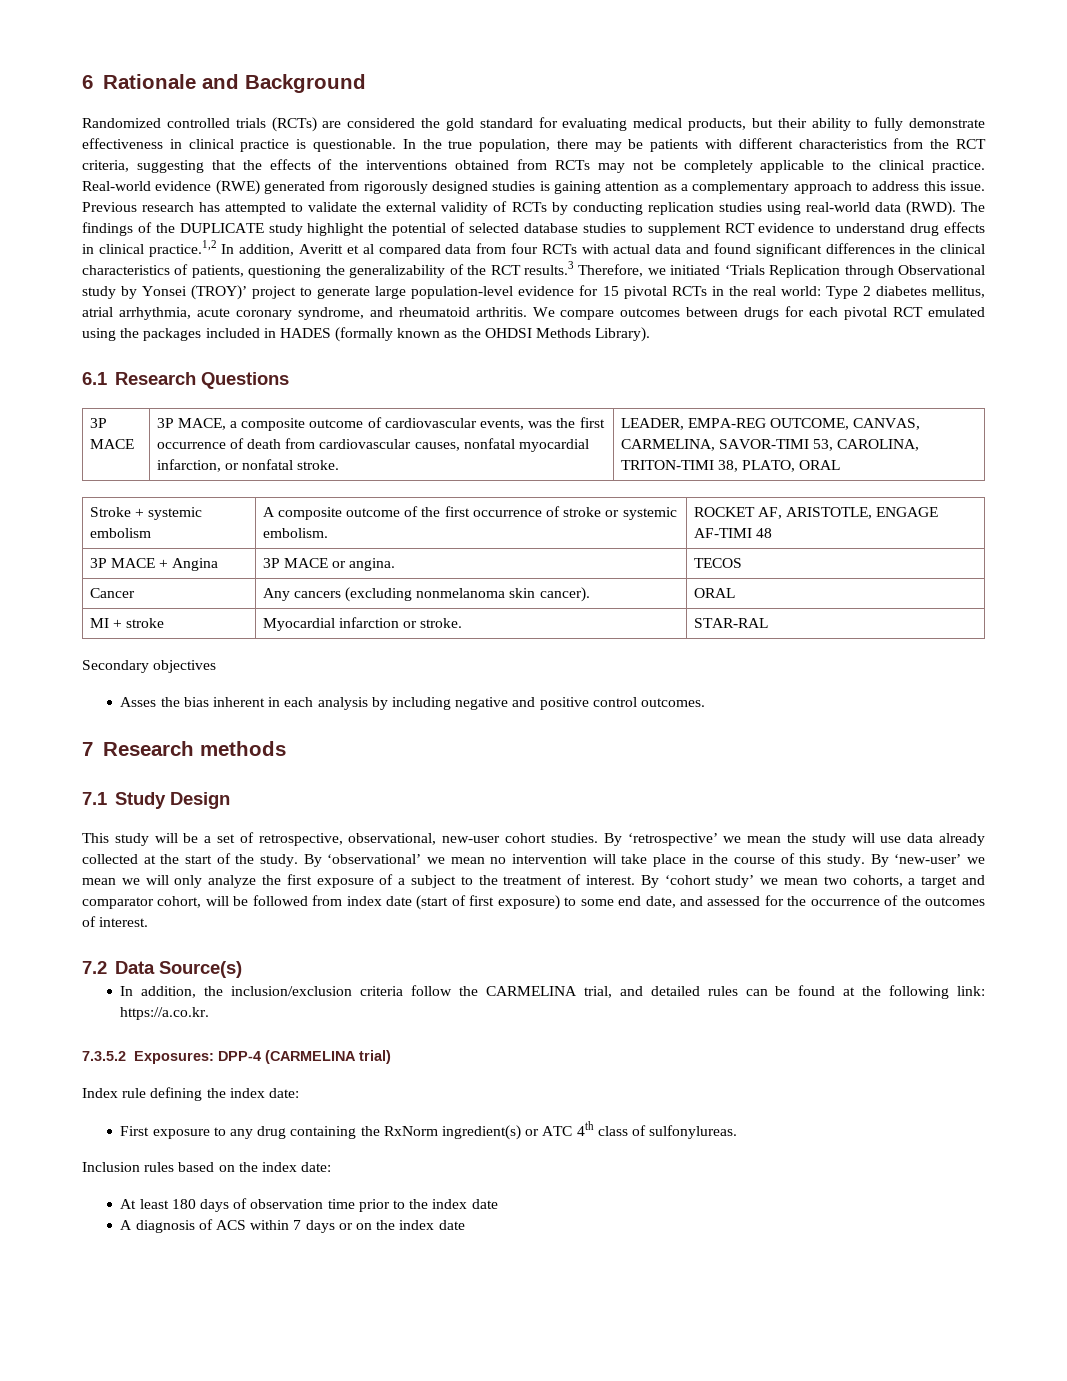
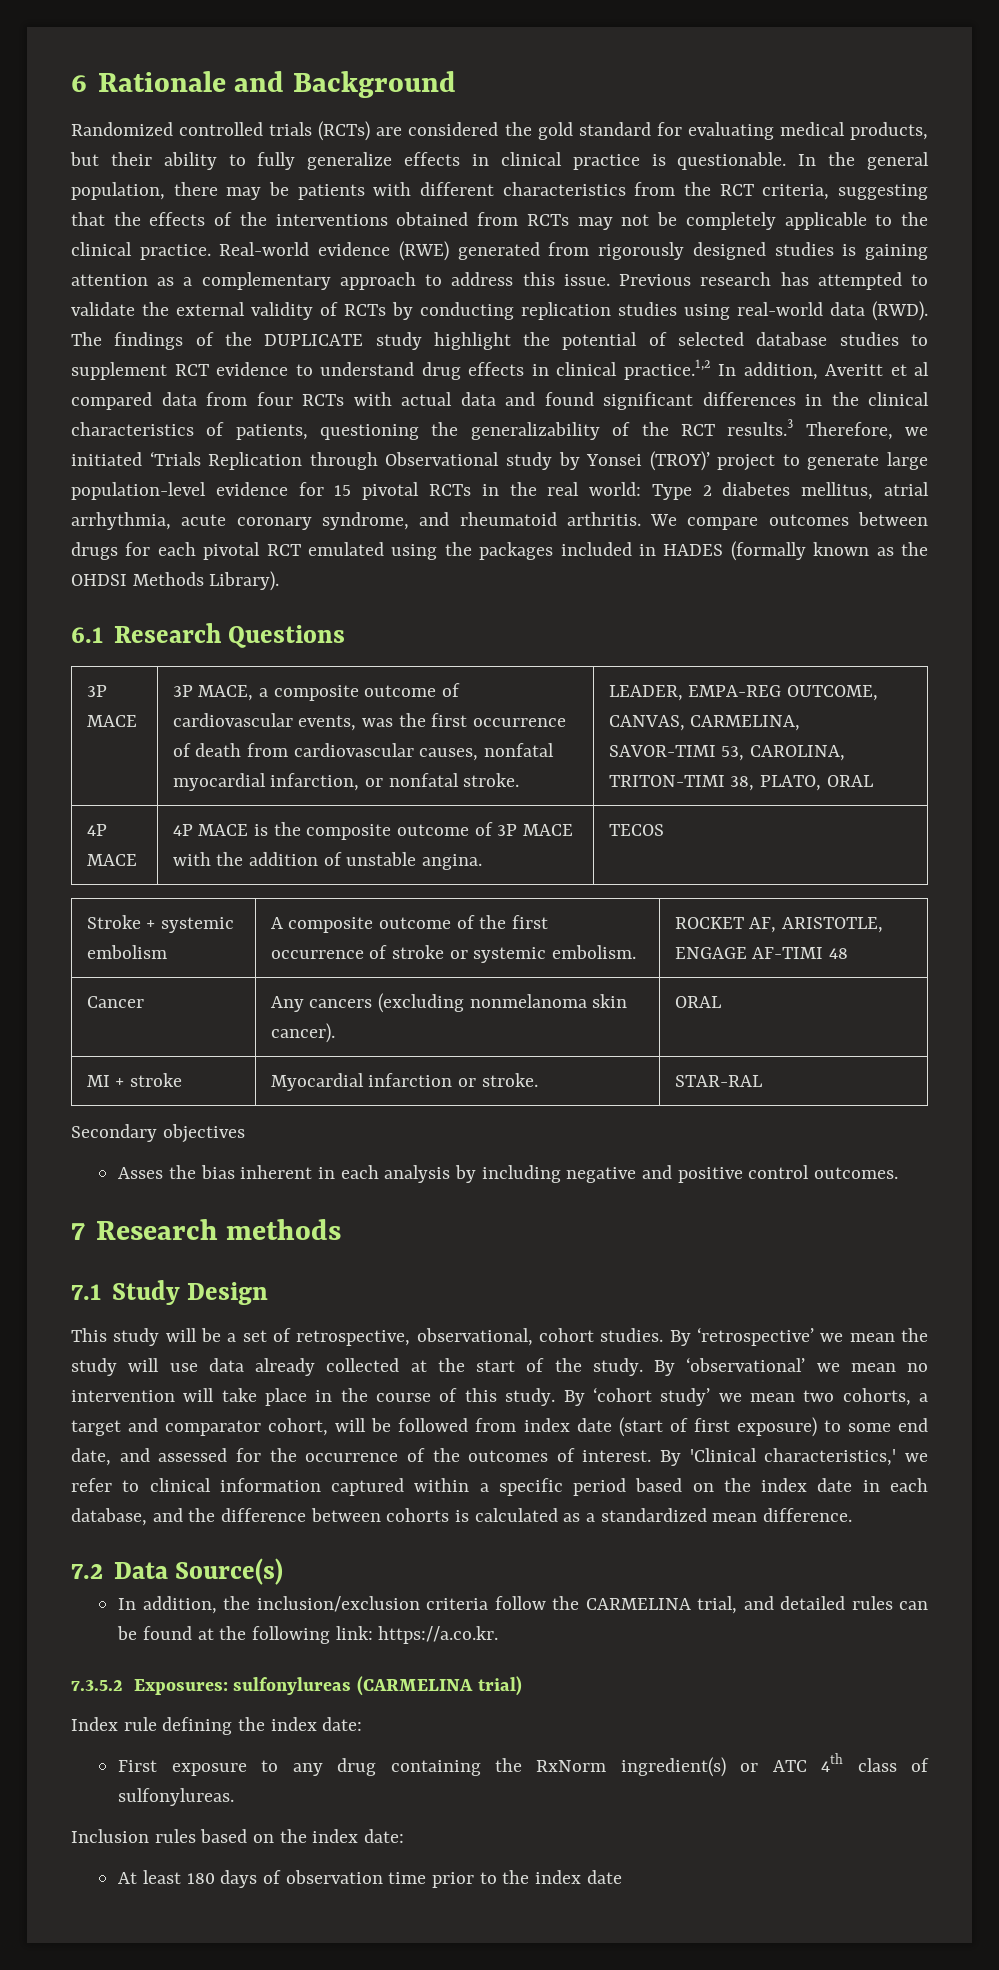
- Randomized controlled trials (RCTs) are considered the gold standard for evaluating medical products, but their ability to fully demonstrate effectiveness in clinical practice is questionable.
+ Randomized controlled trials (RCTs) are considered the gold standard for evaluating medical products, but their ability to fully generalize effects in clinical practice is questionable.
- In the true population, there may be patients with different characteristics from the RCT criteria, suggesting that the effects of the interventions obtained from RCTs may not be completely applicable to the clinical practice.
+ In the general population, there may be patients with different characteristics from the RCT criteria, suggesting that the effects of the interventions obtained from RCTs may not be completely applicable to the clinical practice.
+ 4P MACE | 4P MACE is the composite outcome of 3P MACE with the addition of unstable angina. | TECOS
- 3P MACE + Angina | 3P MACE or angina. | TECOS
- This study will be a set of retrospective, observational, new-user cohort studies.
+ This study will be a set of retrospective, observational, cohort studies.
- By ‘new-user’ we mean we will only analyze the first exposure of a subject to the treatment of interest. By ‘cohort study’ we mean two cohorts, a target and comparator cohort, will be followed from index date (start of first exposure) to some end date, and assessed for the occurrence of the outcomes of interest.
+ By ‘cohort study’ we mean two cohorts, a target and comparator cohort, will be followed from index date (start of first exposure) to some end date, and assessed for the occurrence of the outcomes of interest. By 'Clinical characteristics,' we refer to clinical information captured within a specific period based on the index date in each database, and the difference between cohorts is calculated as a standardized mean difference.
- 7.3.5.2 Exposures: DPP-4 (CARMELINA trial)
+ 7.3.5.2 Exposures: sulfonylureas (CARMELINA trial)
- A diagnosis of ACS within 7 days or on the index date

